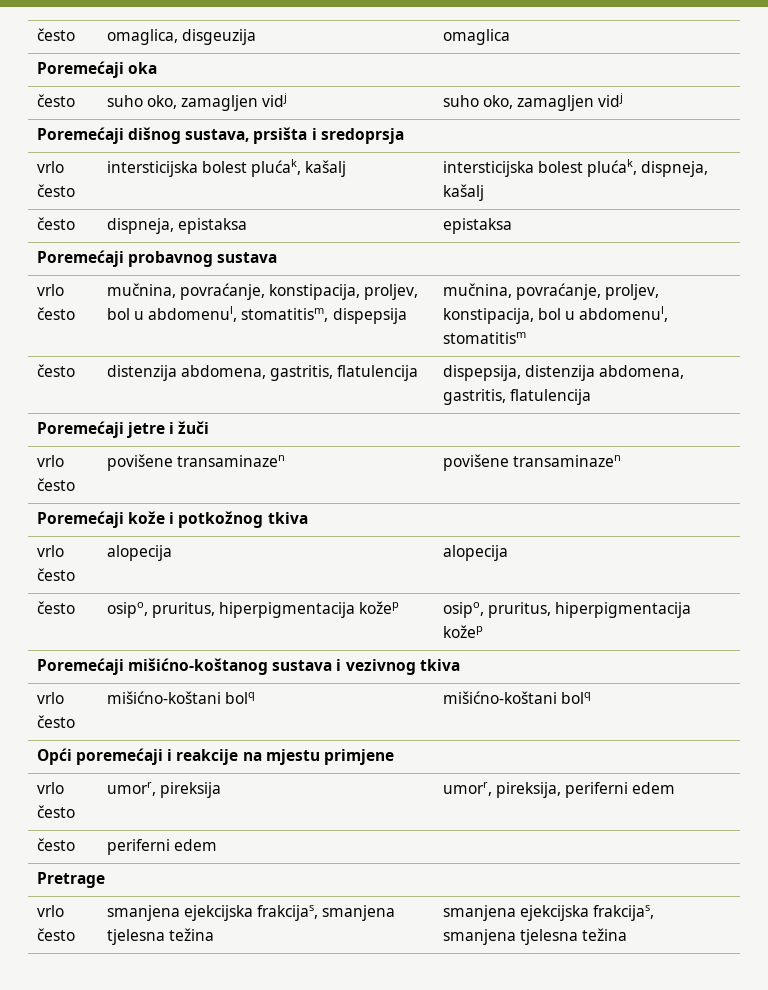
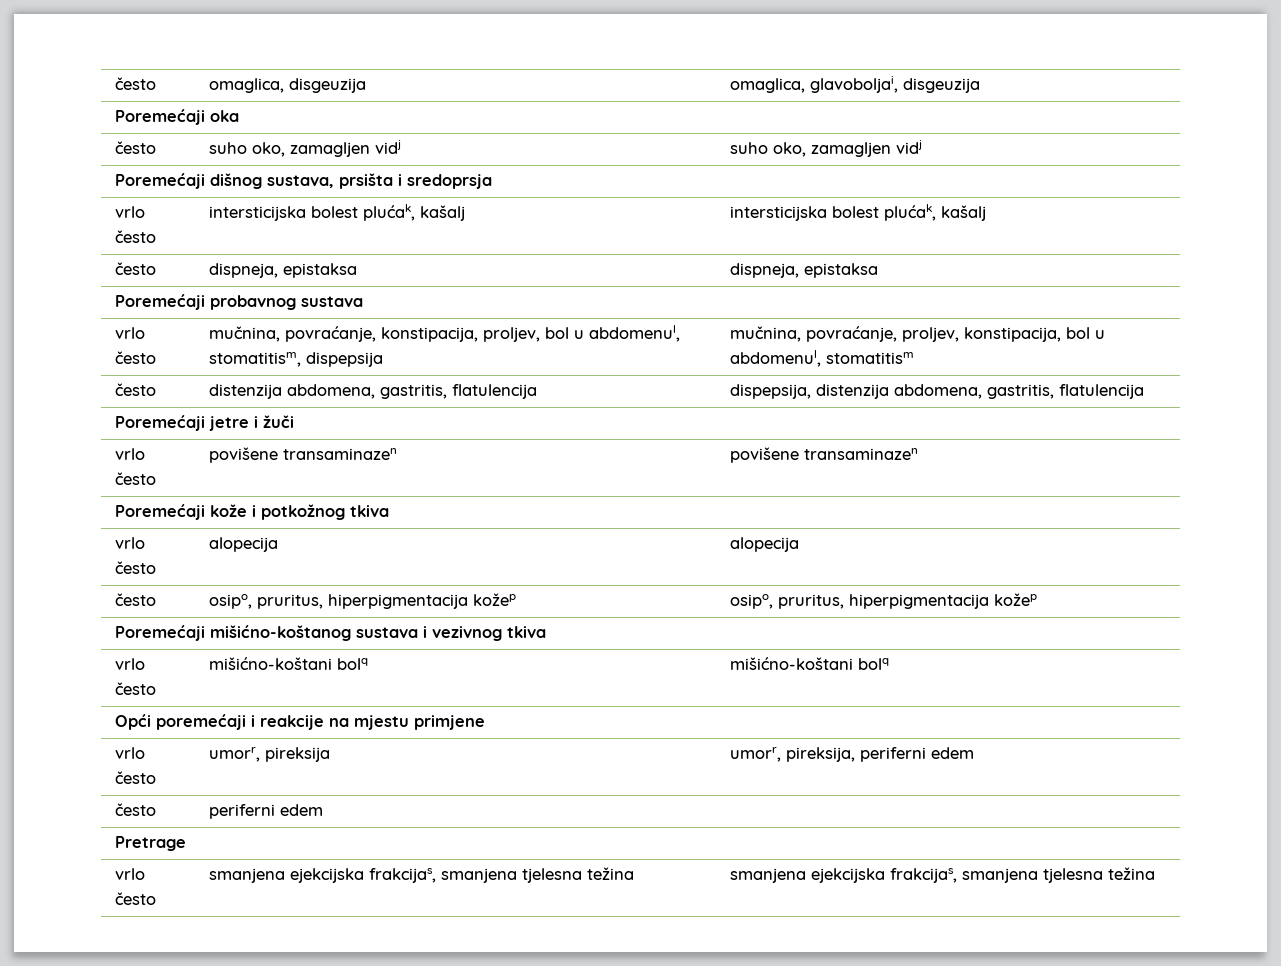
- često | omaglica, disgeuzija | omaglica
+ često | omaglica, disgeuzija | omaglica, glavoboljai, disgeuzija
- vrlo često | intersticijska bolest plućak, kašalj | intersticijska bolest plućak, dispneja, kašalj
+ vrlo često | intersticijska bolest plućak, kašalj | intersticijska bolest plućak, kašalj
- često | dispneja, epistaksa | epistaksa
+ često | dispneja, epistaksa | dispneja, epistaksa

